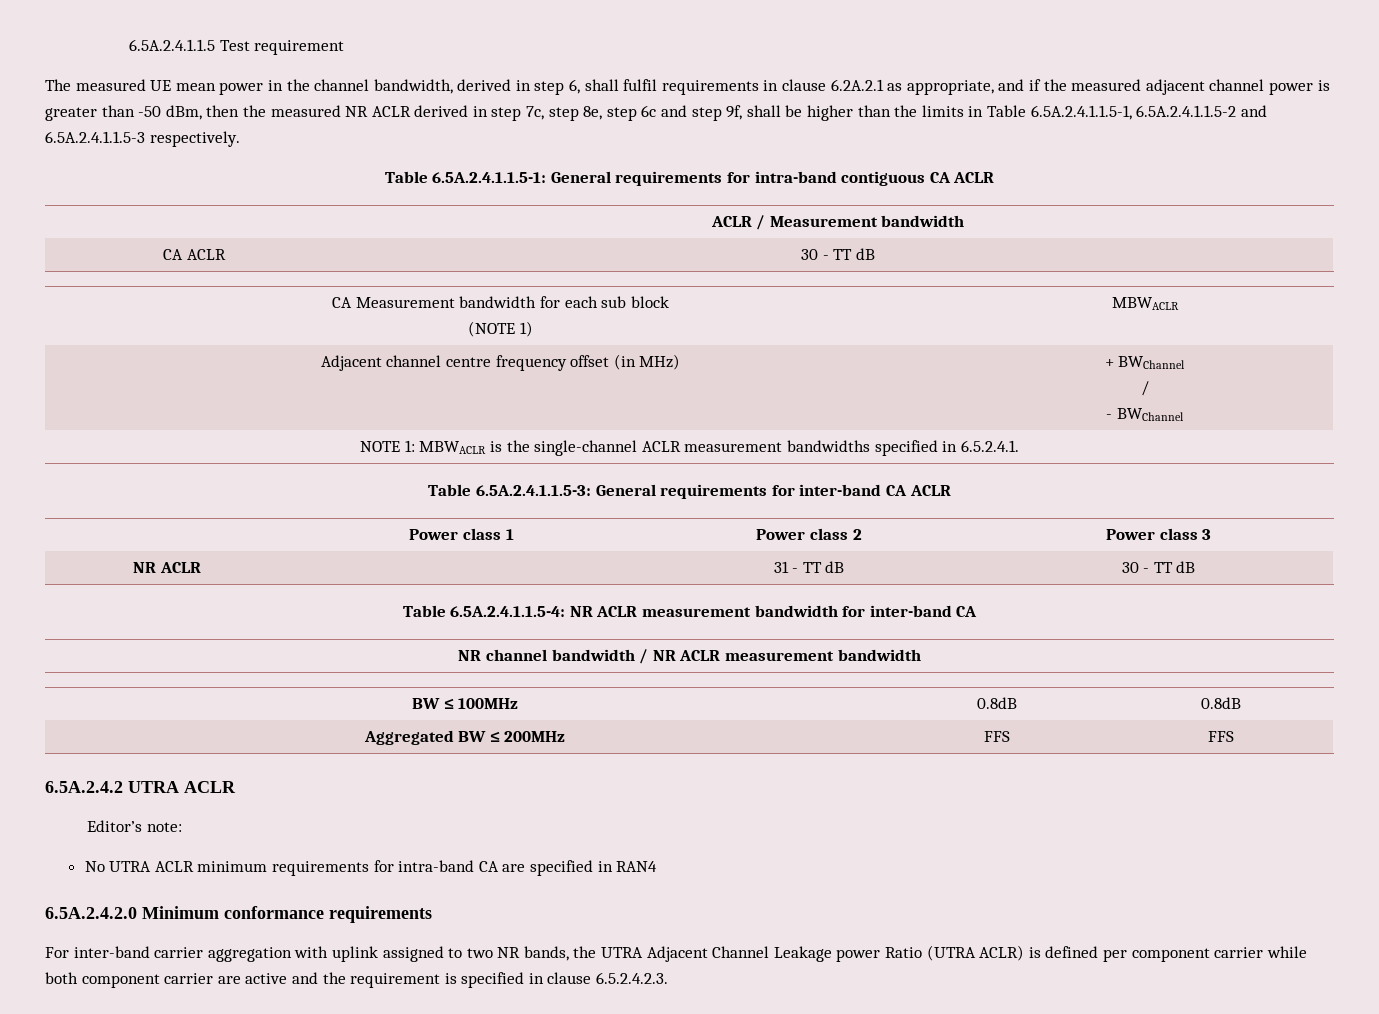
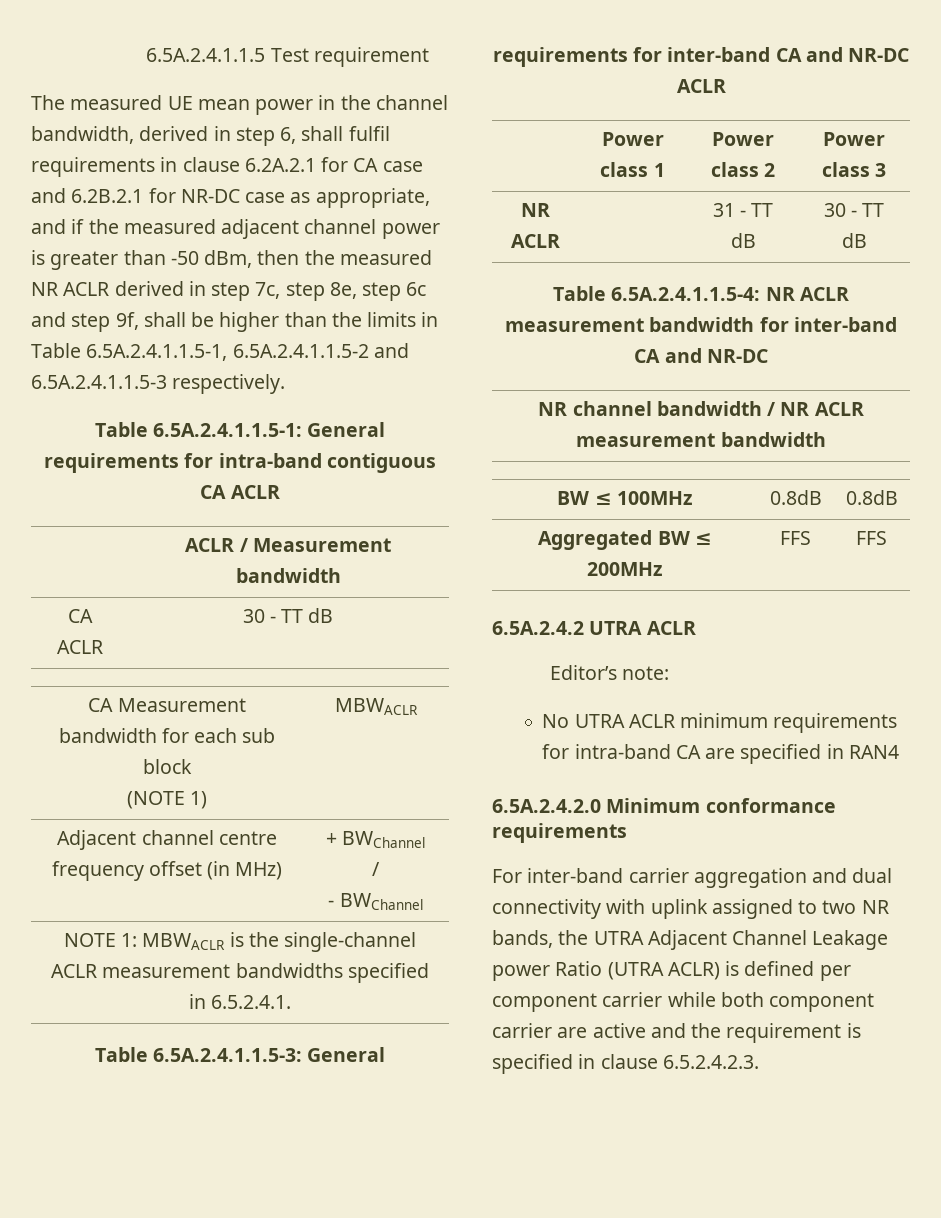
- The measured UE mean power in the channel bandwidth, derived in step 6, shall fulfil requirements in clause 6.2A.2.1 as appropriate, and if the measured adjacent channel power is greater than -50 dBm, then the measured NR ACLR derived in step 7c, step 8e, step 6c and step 9f, shall be higher than the limits in Table 6.5A.2.4.1.1.5-1, 6.5A.2.4.1.1.5-2 and 6.5A.2.4.1.1.5-3 respectively.
+ The measured UE mean power in the channel bandwidth, derived in step 6, shall fulfil requirements in clause 6.2A.2.1 for CA case and 6.2B.2.1 for NR-DC case as appropriate, and if the measured adjacent channel power is greater than -50 dBm, then the measured NR ACLR derived in step 7c, step 8e, step 6c and step 9f, shall be higher than the limits in Table 6.5A.2.4.1.1.5-1, 6.5A.2.4.1.1.5-2 and 6.5A.2.4.1.1.5-3 respectively.
- Table 6.5A.2.4.1.1.5-3: General requirements for inter-band CA ACLR
+ Table 6.5A.2.4.1.1.5-3: General requirements for inter-band CA and NR-DC ACLR
- Table 6.5A.2.4.1.1.5-4: NR ACLR measurement bandwidth for inter-band CA
+ Table 6.5A.2.4.1.1.5-4: NR ACLR measurement bandwidth for inter-band CA and NR-DC
- For inter-band carrier aggregation with uplink assigned to two NR bands, the UTRA Adjacent Channel Leakage power Ratio (UTRA ACLR) is defined per component carrier while both component carrier are active and the requirement is specified in clause 6.5.2.4.2.3.
+ For inter-band carrier aggregation and dual connectivity with uplink assigned to two NR bands, the UTRA Adjacent Channel Leakage power Ratio (UTRA ACLR) is defined per component carrier while both component carrier are active and the requirement is specified in clause 6.5.2.4.2.3.

